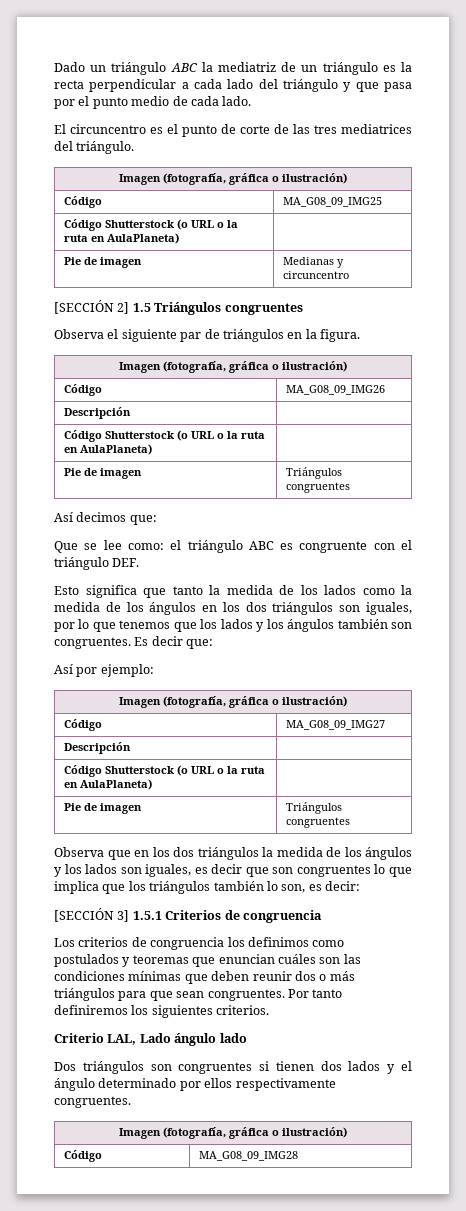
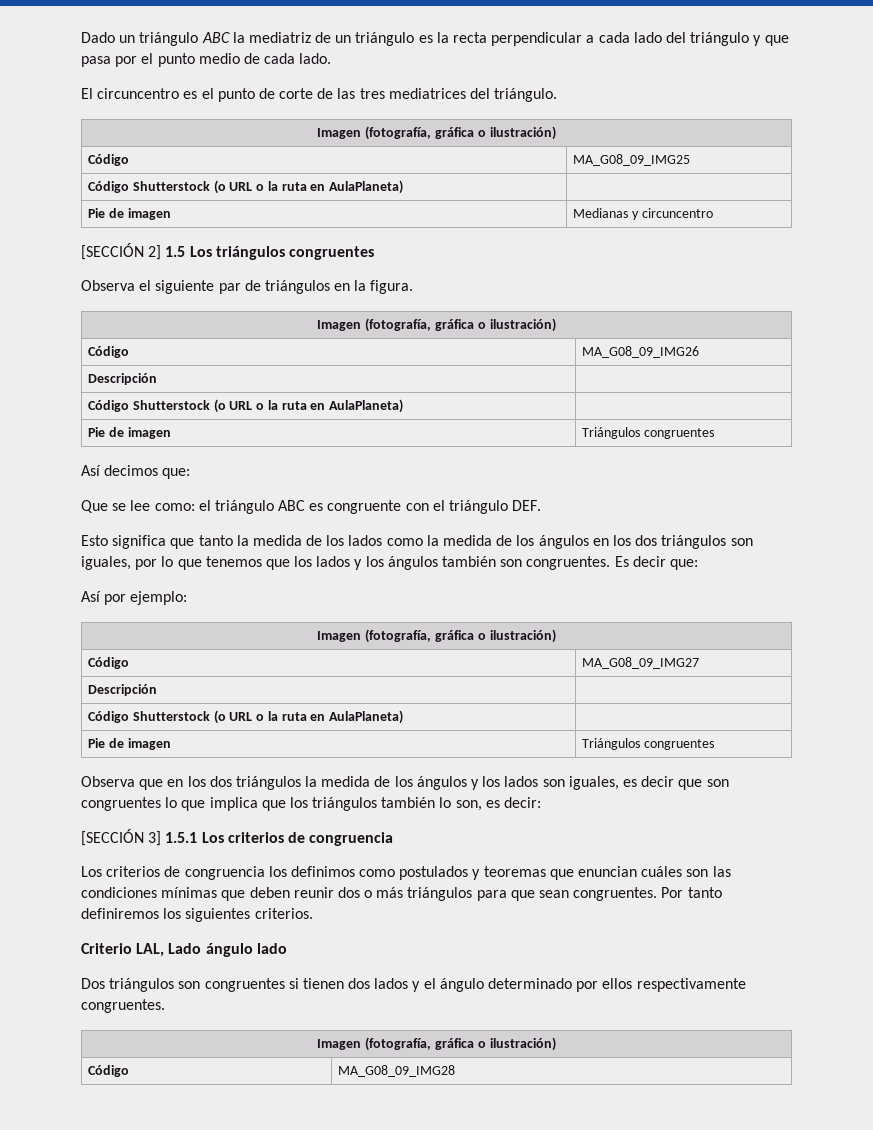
- [SECCIÓN 2] 1.5 Triángulos congruentes
+ [SECCIÓN 2] 1.5 Los triángulos congruentes
- [SECCIÓN 3] 1.5.1 Criterios de congruencia
+ [SECCIÓN 3] 1.5.1 Los criterios de congruencia

